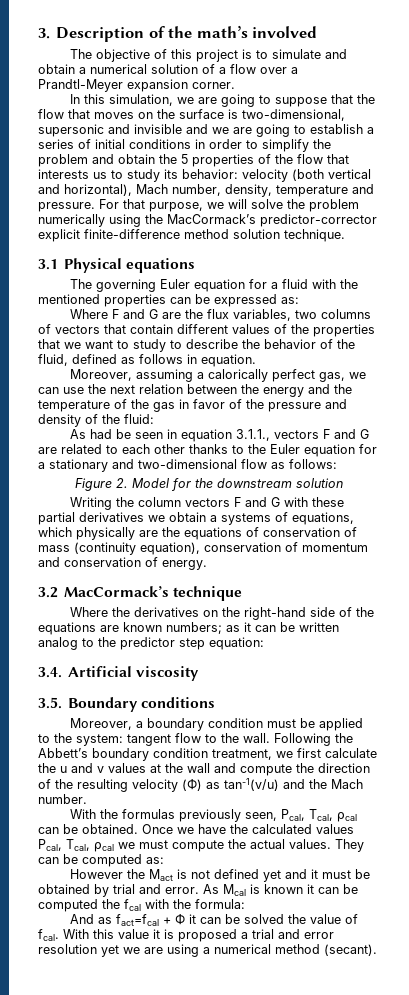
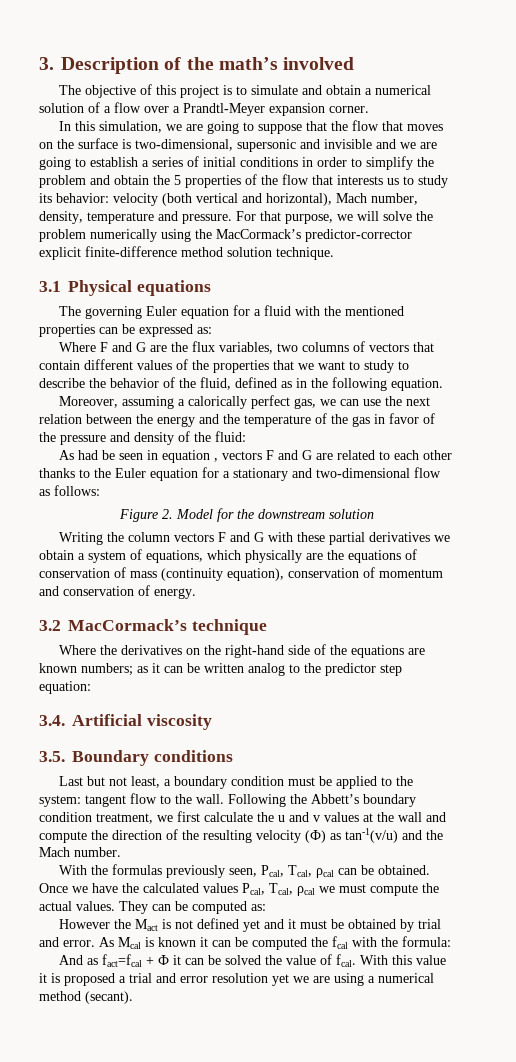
- Where F and G are the flux variables, two columns of vectors that contain different values of the properties that we want to study to describe the behavior of the fluid, defined as follows in equation.
+ Where F and G are the flux variables, two columns of vectors that contain different values of the properties that we want to study to describe the behavior of the fluid, defined as in the following equation.
- As had be seen in equation 3.1.1., vectors F and G are related to each other thanks to the Euler equation for a stationary and two-dimensional flow as follows:
+ As had be seen in equation , vectors F and G are related to each other thanks to the Euler equation for a stationary and two-dimensional flow as follows:
- Writing the column vectors F and G with these partial derivatives we obtain a systems of equations, which physically are the equations of conservation of mass (continuity equation), conservation of momentum and conservation of energy.
+ Writing the column vectors F and G with these partial derivatives we obtain a system of equations, which physically are the equations of conservation of mass (continuity equation), conservation of momentum and conservation of energy.
- Moreover, a boundary condition must be applied to the system: tangent flow to the wall.
+ Last but not least, a boundary condition must be applied to the system: tangent flow to the wall.

